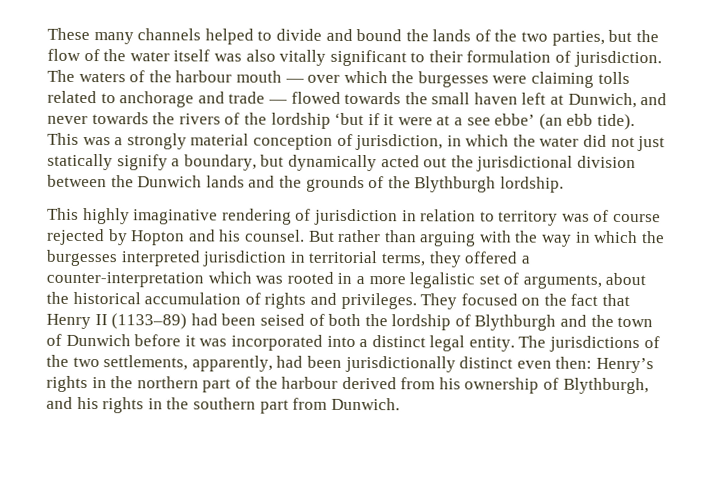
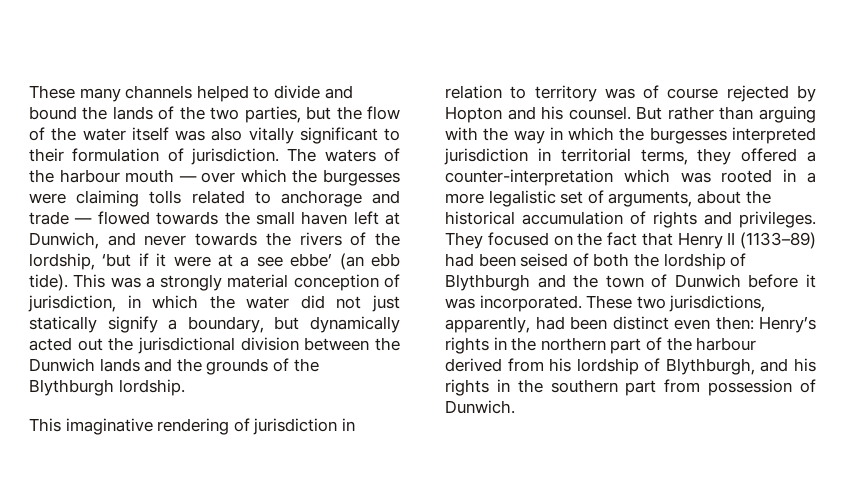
- The waters of the harbour mouth — over which the burgesses were claiming tolls related to anchorage and trade — flowed towards the small haven left at Dunwich, and never towards the rivers of the lordship ‘but if it were at a see ebbe’ (an ebb tide).
+ The waters of the harbour mouth — over which the burgesses were claiming tolls related to anchorage and trade — flowed towards the small haven left at Dunwich, and never towards the rivers of the lordship, ‘but if it were at a see ebbe’ (an ebb tide).
- This highly imaginative rendering of jurisdiction in relation to territory was of course rejected by Hopton and his counsel.
+ This imaginative rendering of jurisdiction in relation to territory was of course rejected by Hopton and his counsel.
- They focused on the fact that Henry II (1133–89) had been seised of both the lordship of Blythburgh and the town of Dunwich before it was incorporated into a distinct legal entity. The jurisdictions of the two settlements, apparently, had been jurisdictionally distinct even then: Henry’s rights in the northern part of the harbour derived from his ownership of Blythburgh, and his rights in the southern part from Dunwich.
+ They focused on the fact that Henry II (1133–89) had been seised of both the lordship of Blythburgh and the town of Dunwich before it was incorporated. These two jurisdictions, apparently, had been distinct even then: Henry’s rights in the northern part of the harbour derived from his lordship of Blythburgh, and his rights in the southern part from possession of Dunwich.

